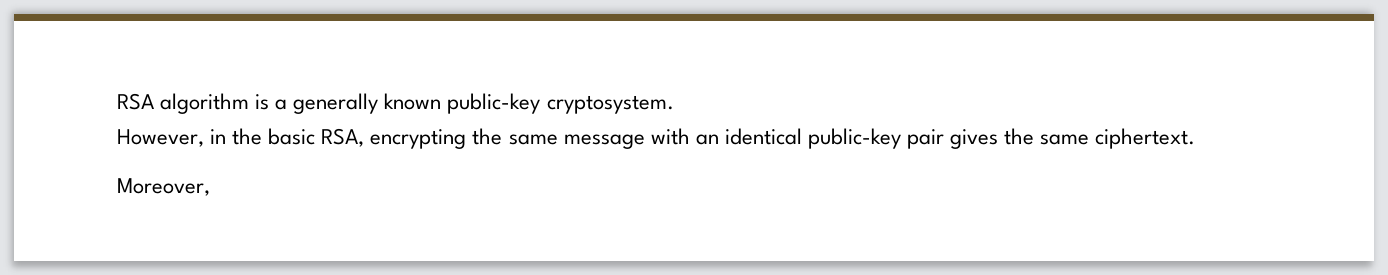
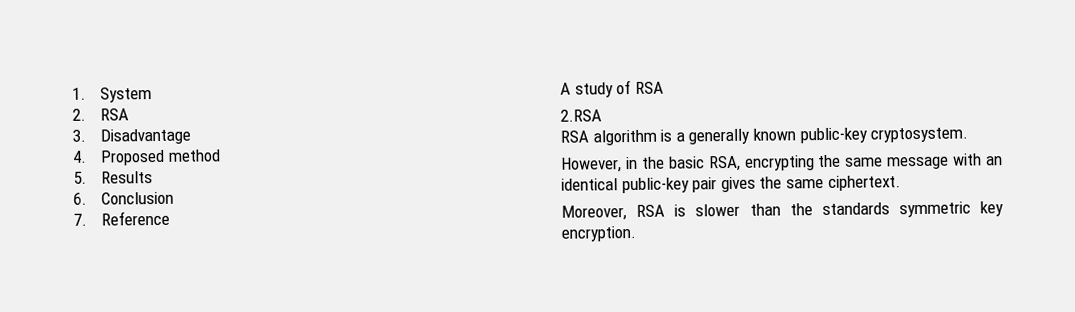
+ 1. System
+ 2. RSA
+ 3. Disadvantage
+ 4. Proposed method
+ 5. Results
+ 6. Conclusion
+ 7. Reference
+ A study of RSA
+ 2.RSA
- Moreover,
+ Moreover, RSA is slower than the standards symmetric key encryption.

